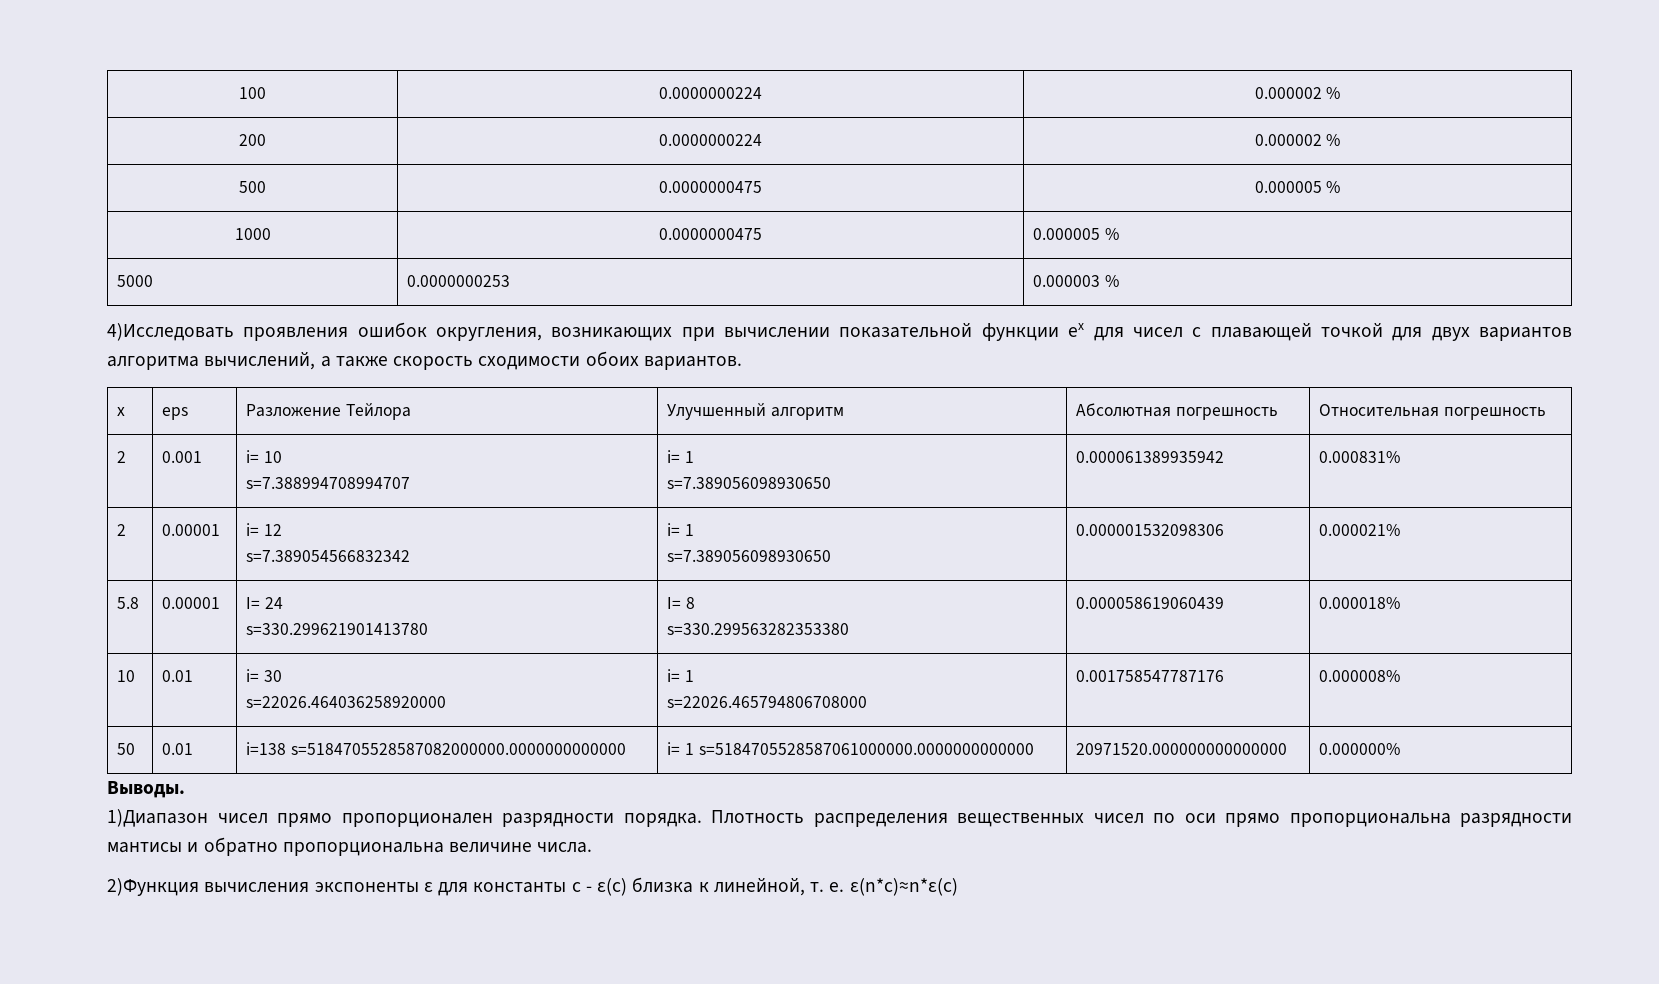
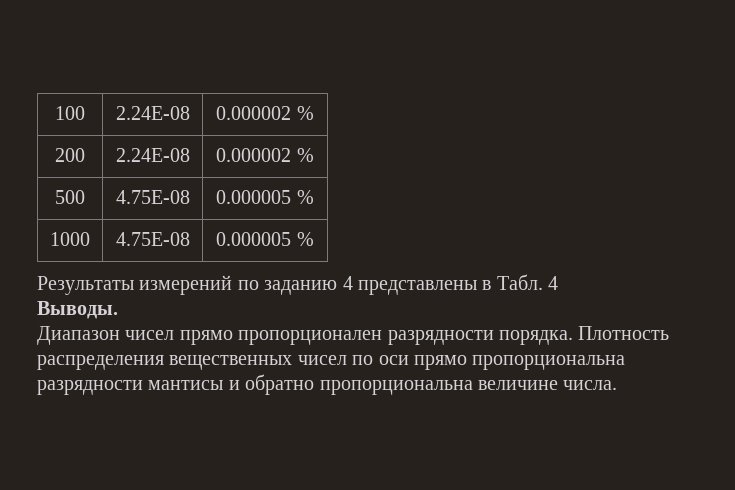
- 100 | 0.0000000224 | 0.000002 %
+ 100 | 2.24E-08 | 0.000002 %
- 200 | 0.0000000224 | 0.000002 %
+ 200 | 2.24E-08 | 0.000002 %
- 500 | 0.0000000475 | 0.000005 %
+ 500 | 4.75E-08 | 0.000005 %
- 1000 | 0.0000000475 | 0.000005 %
- 5000 | 0.0000000253 | 0.000003 %
- 4)Исследовать проявления ошибок округления, возникающих при вычислении показательной функции ex для чисел с плавающей точкой для двух вариантов алгоритма вычислений, а также скорость сходимости обоих вариантов.
- x | eps | Разложение Тейлора | Улучшенный алгоритм | Абсолютная погрешность | Относительная погрешность
- 2 | 0.001 | i= 10
- s=7.388994708994707 | i= 1
- s=7.389056098930650 | 0.000061389935942 | 0.000831%
- 2 | 0.00001 | i= 12
- s=7.389054566832342 | i= 1
- s=7.389056098930650 | 0.000001532098306 | 0.000021%
- 5.8 | 0.00001 | I= 24
- s=330.299621901413780 | I= 8
- s=330.299563282353380 | 0.000058619060439 | 0.000018%
- 10 | 0.01 | i= 30
- s=22026.464036258920000 | i= 1
- s=22026.465794806708000 | 0.001758547787176 | 0.000008%
- 50 | 0.01 | i=138 s=5184705528587082000000.0000000000000 | i= 1 s=5184705528587061000000.0000000000000 | 20971520.000000000000000 | 0.000000%
+ 1000 | 4.75E-08 | 0.000005 %
+ Результаты измерений по заданию 4 представлены в Табл. 4
- 1)Диапазон чисел прямо пропорционален разрядности порядка.
+ Диапазон чисел прямо пропорционален разрядности порядка.
- 2)Функция вычисления экспоненты ε для константы c - ε(c) близка к линейной, т. е. ε(n*c)≈n*ε(c)

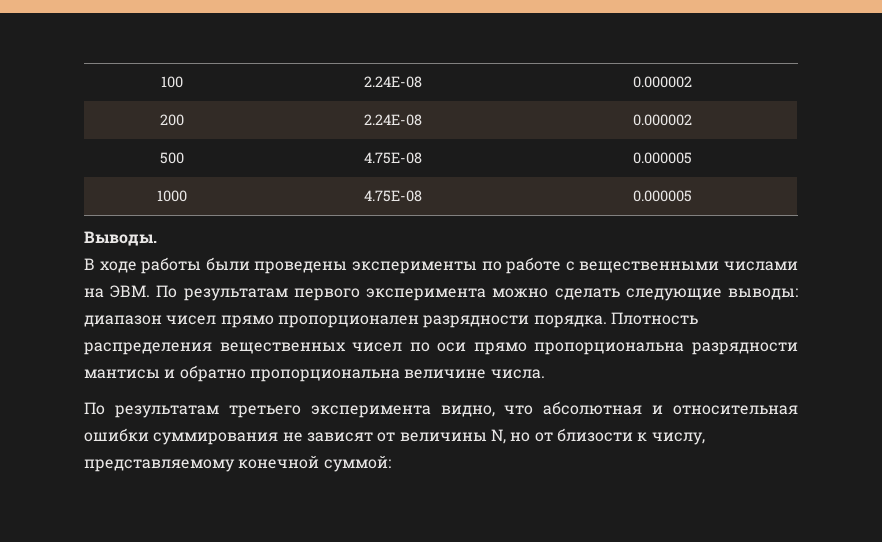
- 100 | 2.24E-08 | 0.000002 %
+ 100 | 2.24E-08 | 0.000002
- 200 | 2.24E-08 | 0.000002 %
+ 200 | 2.24E-08 | 0.000002
- 500 | 4.75E-08 | 0.000005 %
+ 500 | 4.75E-08 | 0.000005
- 1000 | 4.75E-08 | 0.000005 %
- Результаты измерений по заданию 4 представлены в Табл. 4
+ 1000 | 4.75E-08 | 0.000005
  Выводы.
- Диапазон чисел прямо пропорционален разрядности порядка.
+ В ходе работы были проведены эксперименты по работе с вещественными числами на ЭВМ. По результатам первого эксперимента можно сделать следующие выводы: диапазон чисел прямо пропорционален разрядности порядка.
+ По результатам третьего эксперимента видно, что абсолютная и относительная ошибки суммирования не зависят от величины N, но от близости к числу, представляемому конечной суммой:

